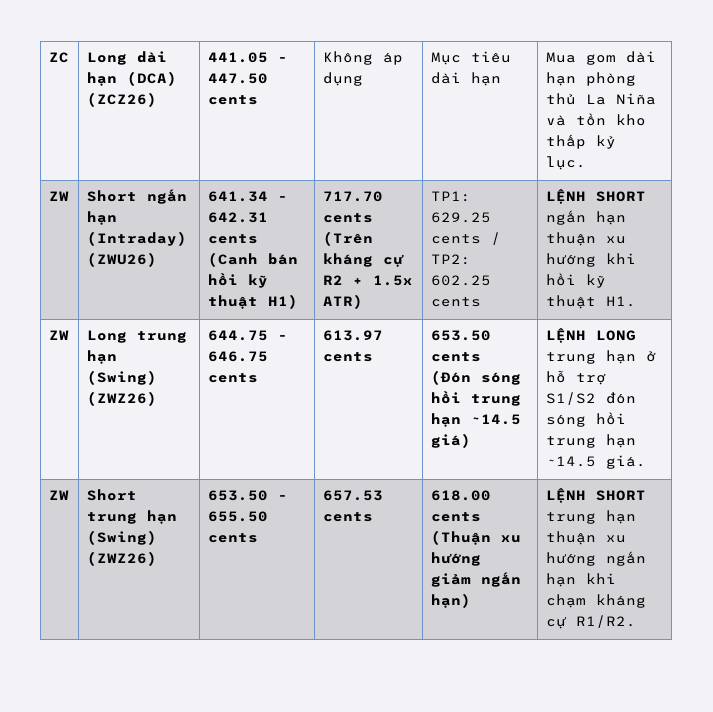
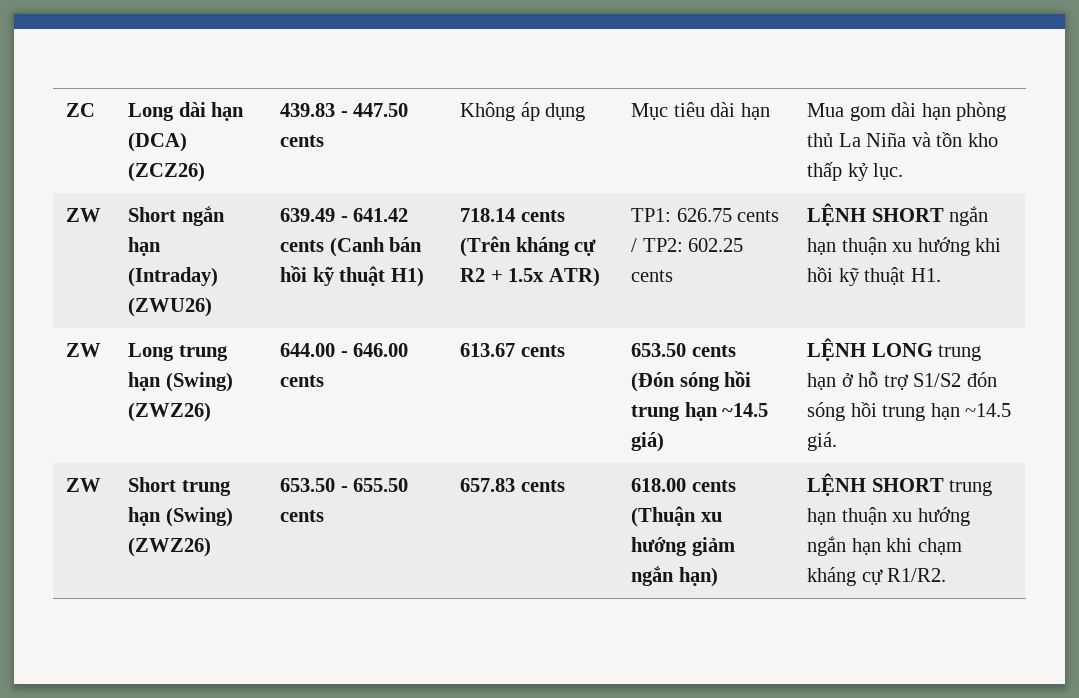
- ZC | Long dài hạn (DCA) (ZCZ26) | 441.05 - 447.50 cents | Không áp dụng | Mục tiêu dài hạn | Mua gom dài hạn phòng thủ La Niña và tồn kho thấp kỷ lục.
+ ZC | Long dài hạn (DCA) (ZCZ26) | 439.83 - 447.50 cents | Không áp dụng | Mục tiêu dài hạn | Mua gom dài hạn phòng thủ La Niña và tồn kho thấp kỷ lục.
- 641.34 - 642.31 cents (Canh bán hồi kỹ thuật H1)
+ 639.49 - 641.42 cents (Canh bán hồi kỹ thuật H1)
- 717.70 cents (Trên kháng cự R2 + 1.5x ATR)
+ 718.14 cents (Trên kháng cự R2 + 1.5x ATR)
- TP1: 629.25 cents / TP2: 602.25 cents
+ TP1: 626.75 cents / TP2: 602.25 cents
- ZW | Long trung hạn (Swing) (ZWZ26) | 644.75 - 646.75 cents | 613.97 cents | 653.50 cents (Đón sóng hồi trung hạn ~14.5 giá) | LỆNH LONG trung hạn ở hỗ trợ S1/S2 đón sóng hồi trung hạn ~14.5 giá.
+ ZW | Long trung hạn (Swing) (ZWZ26) | 644.00 - 646.00 cents | 613.67 cents | 653.50 cents (Đón sóng hồi trung hạn ~14.5 giá) | LỆNH LONG trung hạn ở hỗ trợ S1/S2 đón sóng hồi trung hạn ~14.5 giá.
- ZW | Short trung hạn (Swing) (ZWZ26) | 653.50 - 655.50 cents | 657.53 cents | 618.00 cents (Thuận xu hướng giảm ngắn hạn) | LỆNH SHORT trung hạn thuận xu hướng ngắn hạn khi chạm kháng cự R1/R2.
+ ZW | Short trung hạn (Swing) (ZWZ26) | 653.50 - 655.50 cents | 657.83 cents | 618.00 cents (Thuận xu hướng giảm ngắn hạn) | LỆNH SHORT trung hạn thuận xu hướng ngắn hạn khi chạm kháng cự R1/R2.

